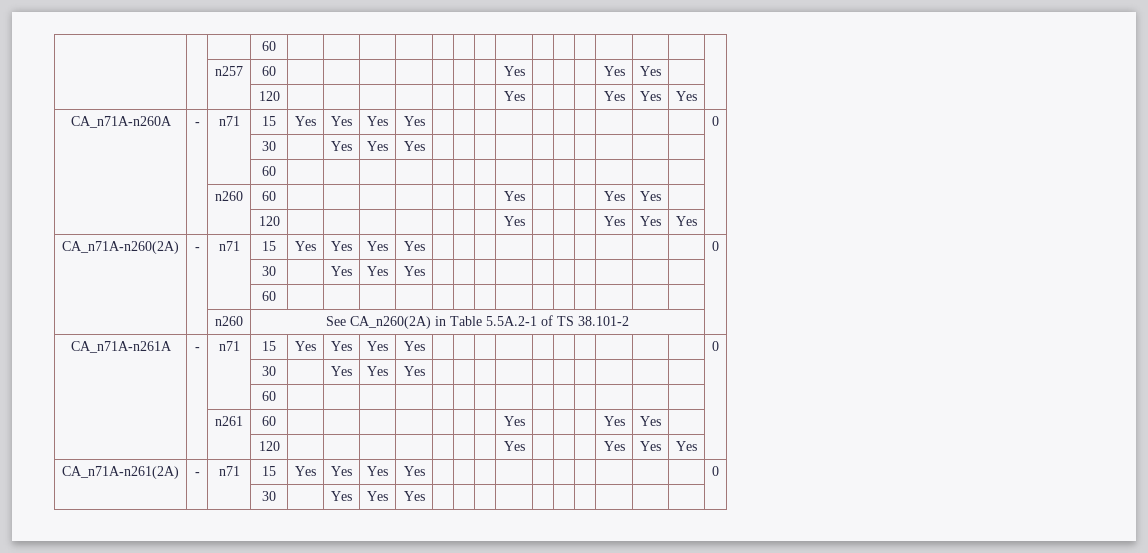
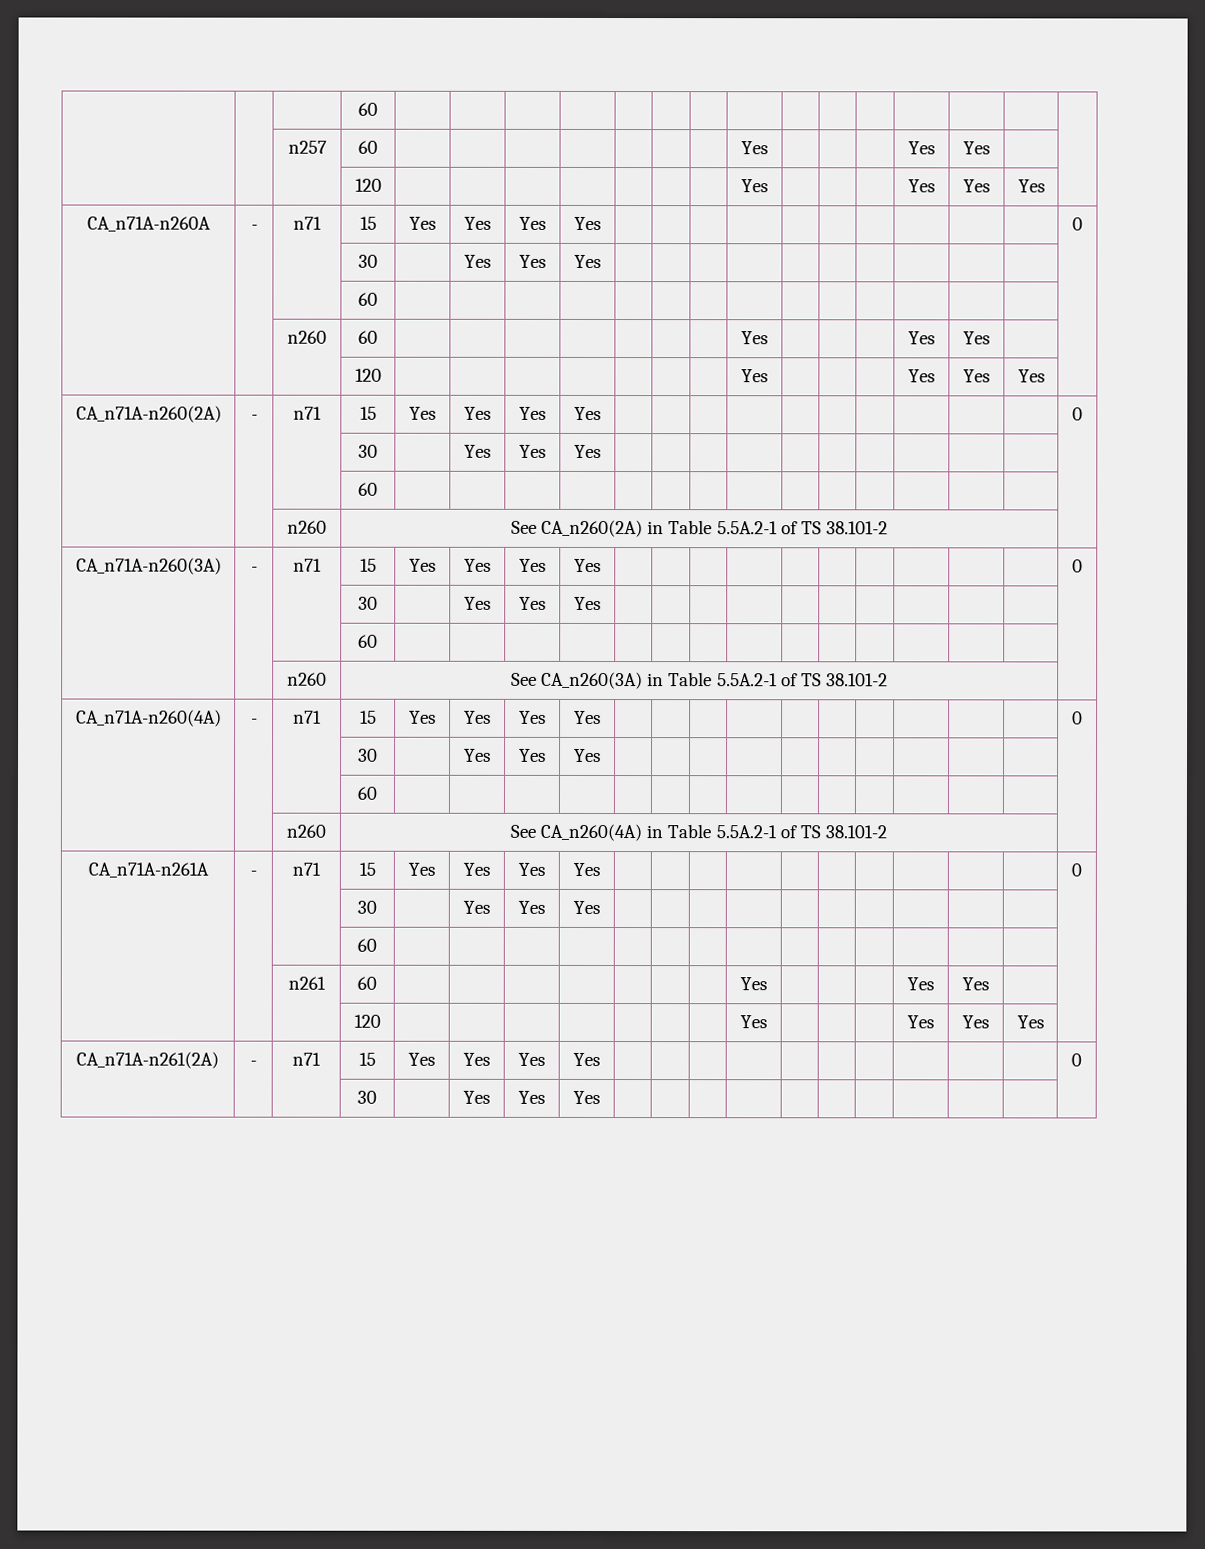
+ CA_n71A-n260(3A) | - | n71 | 15 | Yes | Yes | Yes | Yes | | | | | | | | | | | 0
+ | | | 30 | | Yes | Yes | Yes | | | | | | | | | | |
+ | | | 60 | | | | | | | | | | | | | | |
+ | | n260 | See CA_n260(3A) in Table 5.5A.2-1 of TS 38.101-2 |
+ CA_n71A-n260(4A) | - | n71 | 15 | Yes | Yes | Yes | Yes | | | | | | | | | | | 0
+ | | | 30 | | Yes | Yes | Yes | | | | | | | | | | |
+ | | | 60 | | | | | | | | | | | | | | |
+ | | n260 | See CA_n260(4A) in Table 5.5A.2-1 of TS 38.101-2 |

